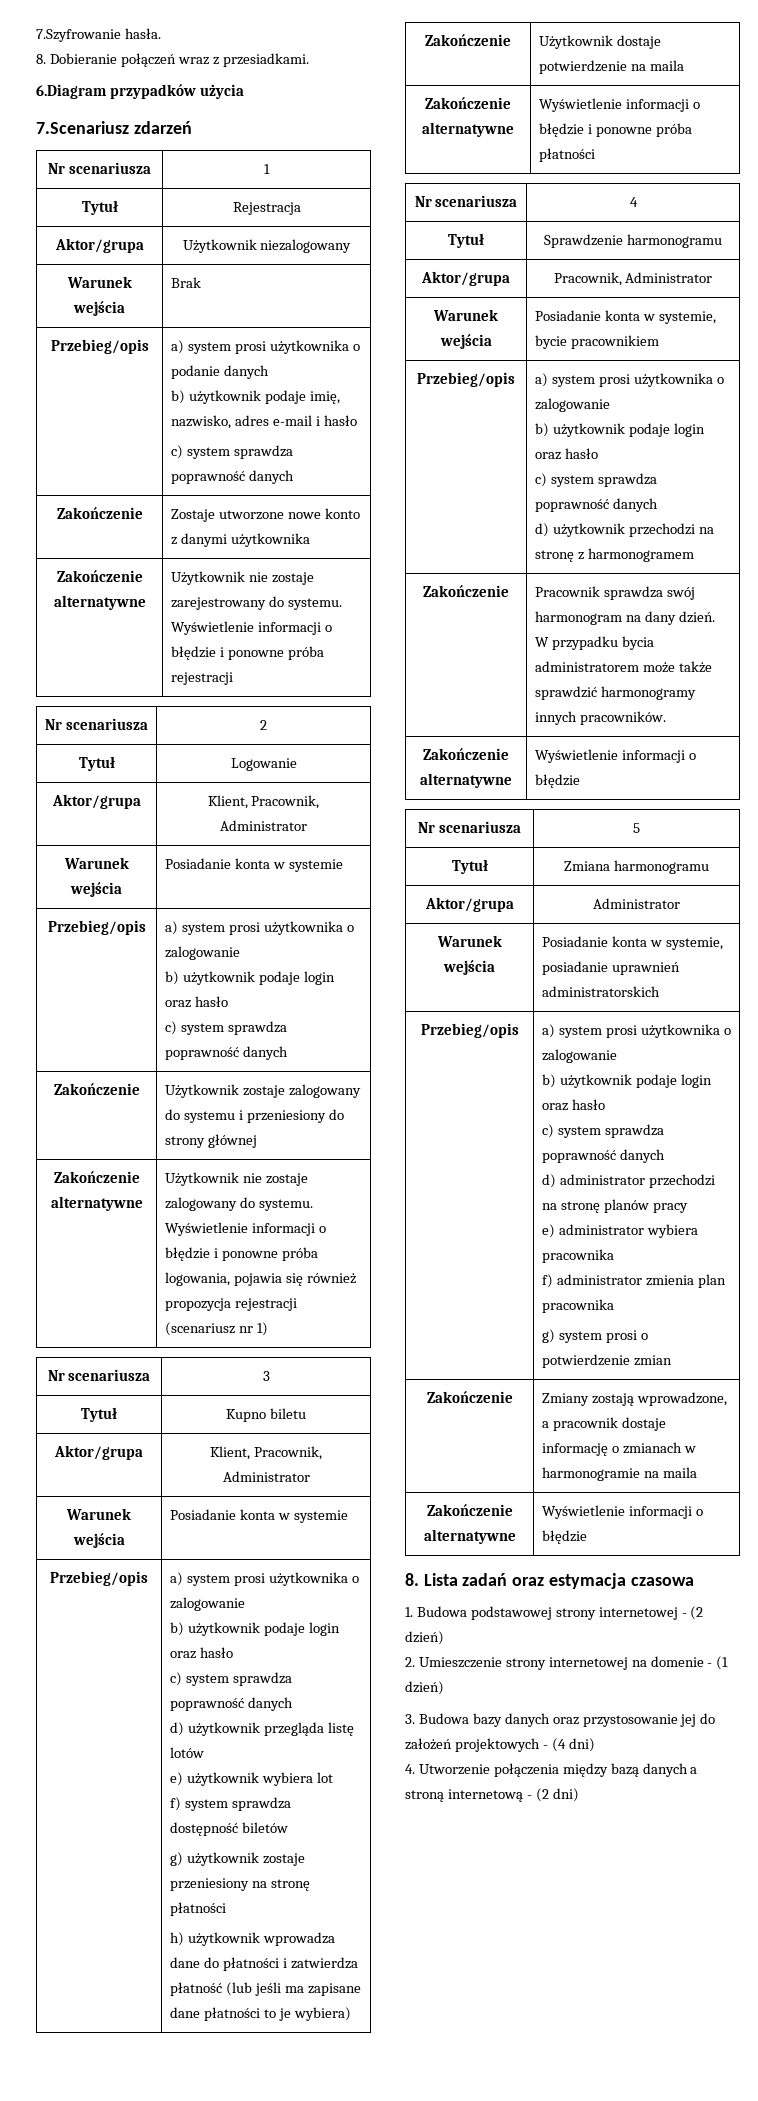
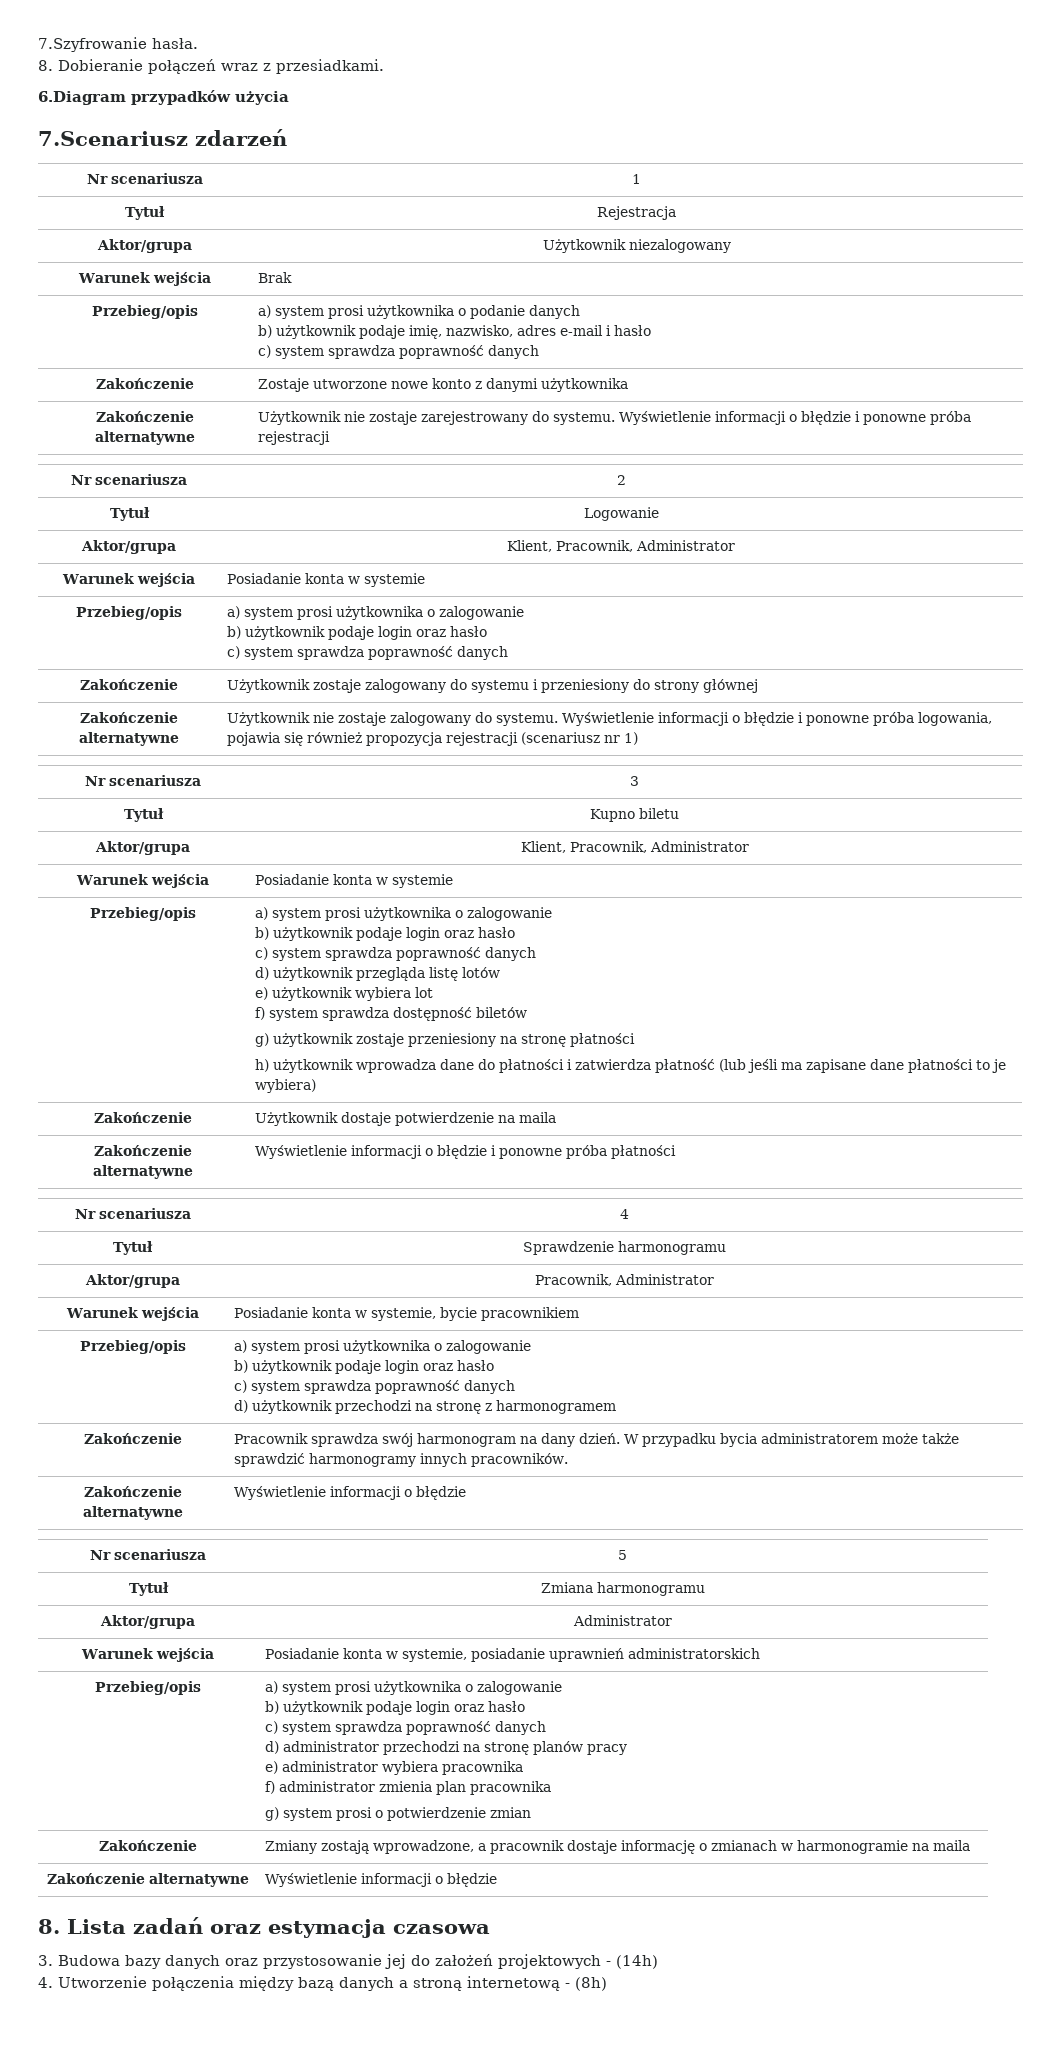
- 1. Budowa podstawowej strony internetowej - (2 dzień)
- 2. Umieszczenie strony internetowej na domenie - (1 dzień)
- 3. Budowa bazy danych oraz przystosowanie jej do założeń projektowych - (4 dni)
+ 3. Budowa bazy danych oraz przystosowanie jej do założeń projektowych - (14h)
- 4. Utworzenie połączenia między bazą danych a stroną internetową - (2 dni)
+ 4. Utworzenie połączenia między bazą danych a stroną internetową - (8h)

